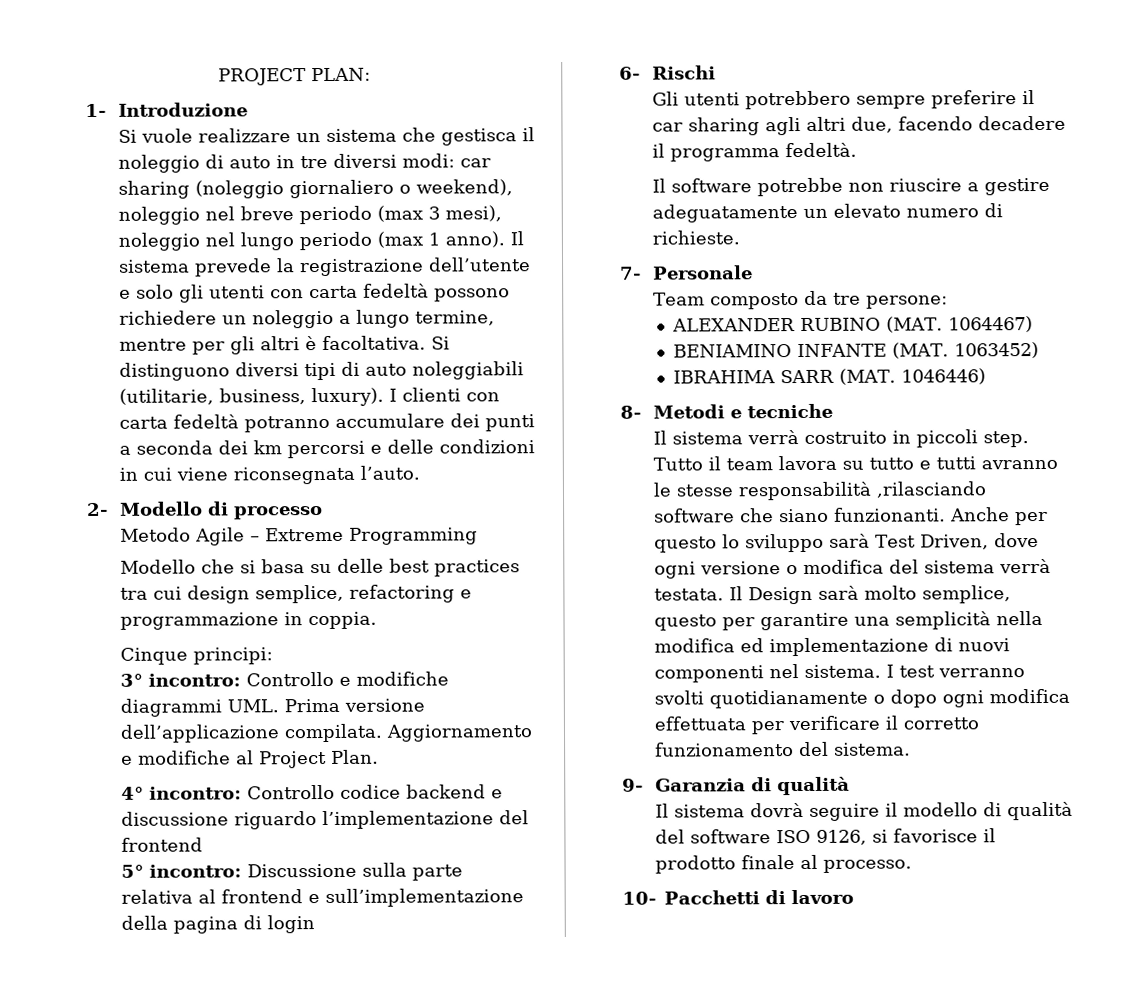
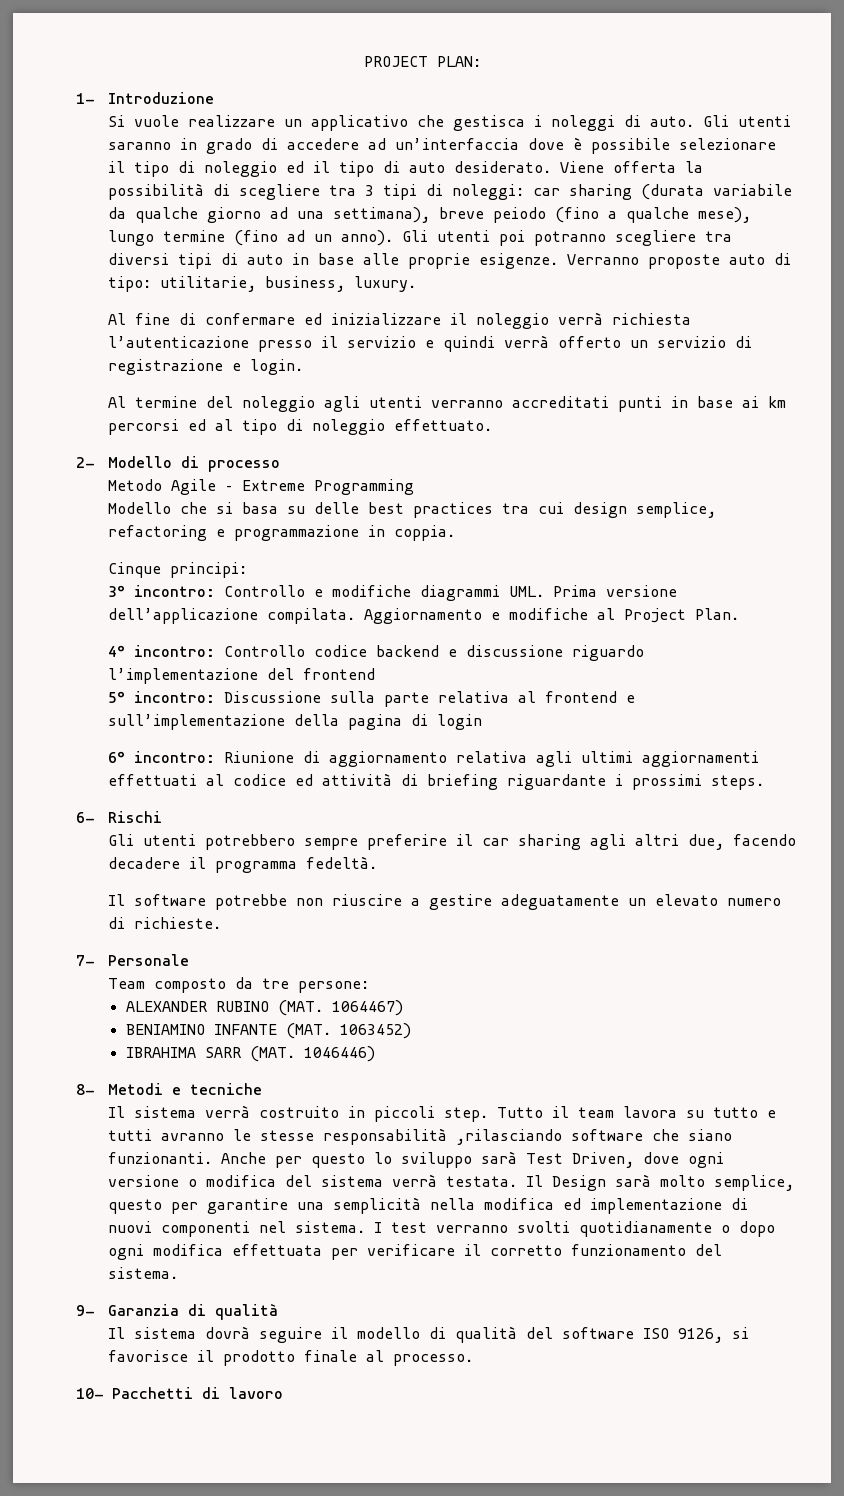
- Si vuole realizzare un sistema che gestisca il noleggio di auto in tre diversi modi: car sharing (noleggio giornaliero o weekend), noleggio nel breve periodo (max 3 mesi), noleggio nel lungo periodo (max 1 anno). Il sistema prevede la registrazione dell’utente e solo gli utenti con carta fedeltà possono richiedere un noleggio a lungo termine, mentre per gli altri è facoltativa. Si distinguono diversi tipi di auto noleggiabili (utilitarie, business, luxury). I clienti con carta fedeltà potranno accumulare dei punti a seconda dei km percorsi e delle condizioni in cui viene riconsegnata l’auto.
+ Si vuole realizzare un applicativo che gestisca i noleggi di auto. Gli utenti saranno in grado di accedere ad un’interfaccia dove è possibile selezionare il tipo di noleggio ed il tipo di auto desiderato. Viene offerta la possibilità di scegliere tra 3 tipi di noleggi: car sharing (durata variabile da qualche giorno ad una settimana), breve peiodo (fino a qualche mese), lungo termine (fino ad un anno). Gli utenti poi potranno scegliere tra diversi tipi di auto in base alle proprie esigenze. Verranno proposte auto di tipo: utilitarie, business, luxury.
+ Al fine di confermare ed inizializzare il noleggio verrà richiesta l’autenticazione presso il servizio e quindi verrà offerto un servizio di registrazione e login.
+ Al termine del noleggio agli utenti verranno accreditati punti in base ai km percorsi ed al tipo di noleggio effettuato.
+ 6° incontro: Riunione di aggiornamento relativa agli ultimi aggiornamenti effettuati al codice ed attività di briefing riguardante i prossimi steps.

